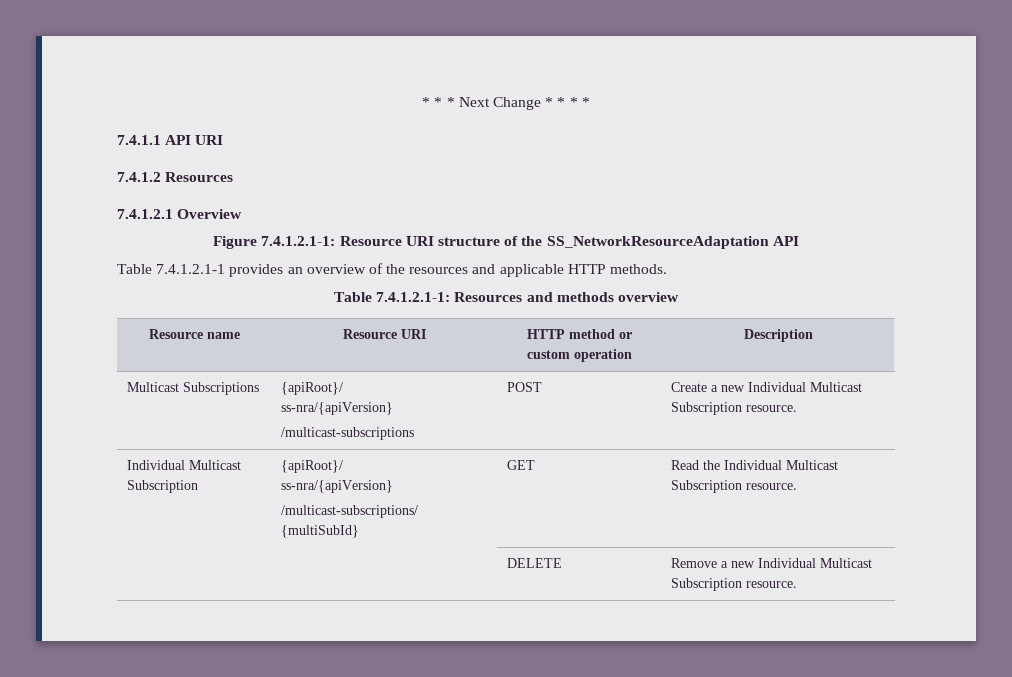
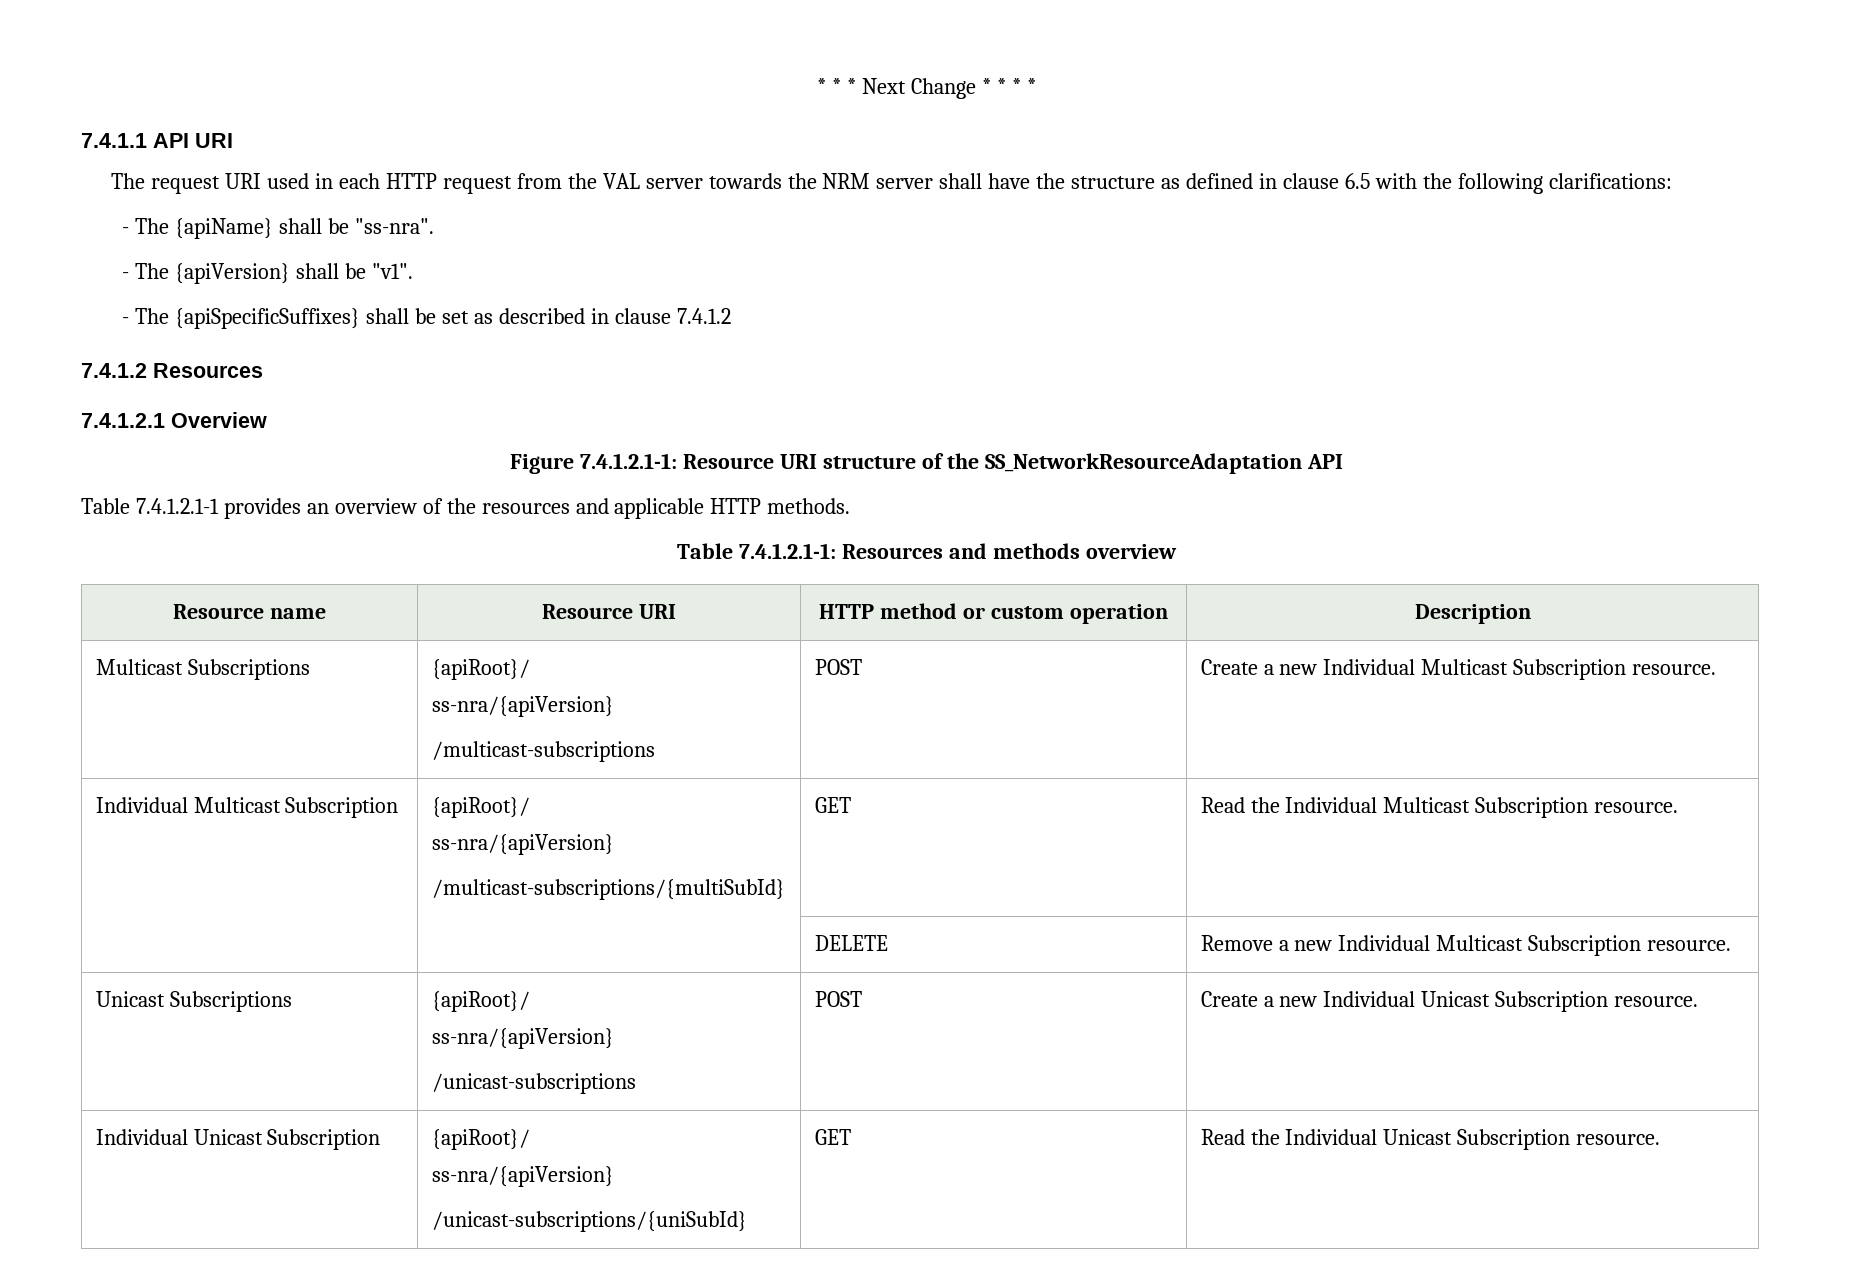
+ The request URI used in each HTTP request from the VAL server towards the NRM server shall have the structure as defined in clause 6.5 with the following clarifications:
+ - The {apiName} shall be "ss-nra".
+ - The {apiVersion} shall be "v1".
+ - The {apiSpecificSuffixes} shall be set as described in clause 7.4.1.2
+ Unicast Subscriptions | {apiRoot}/
+ ss-nra/{apiVersion}
+ /unicast-subscriptions | POST | Create a new Individual Unicast Subscription resource.
+ Individual Unicast Subscription | {apiRoot}/
+ ss-nra/{apiVersion}
+ /unicast-subscriptions/{uniSubId} | GET | Read the Individual Unicast Subscription resource.

